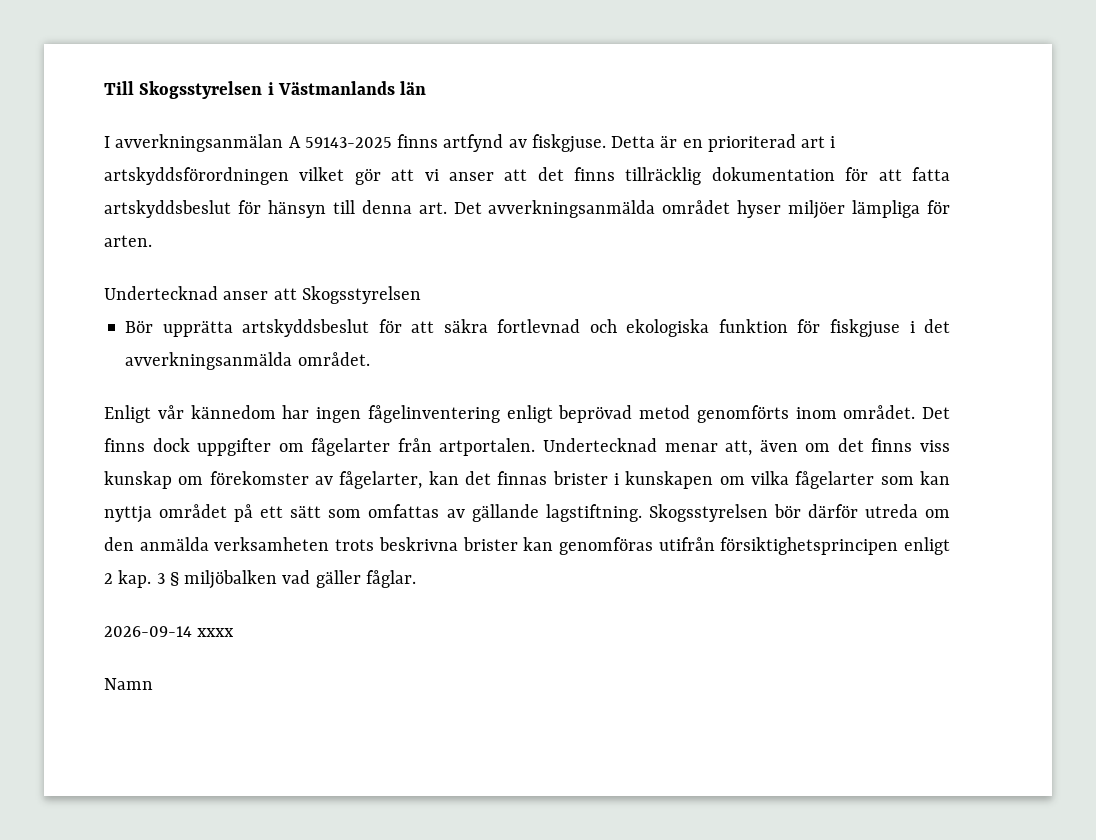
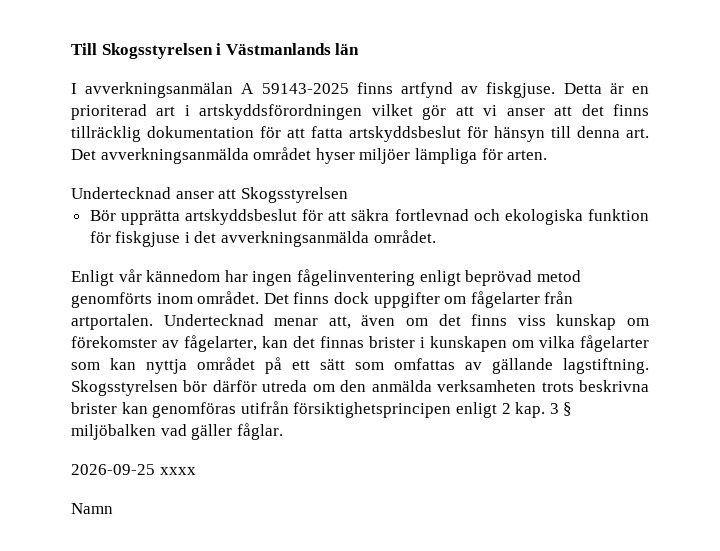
- 2026-09-14 xxxx
+ 2026-09-25 xxxx

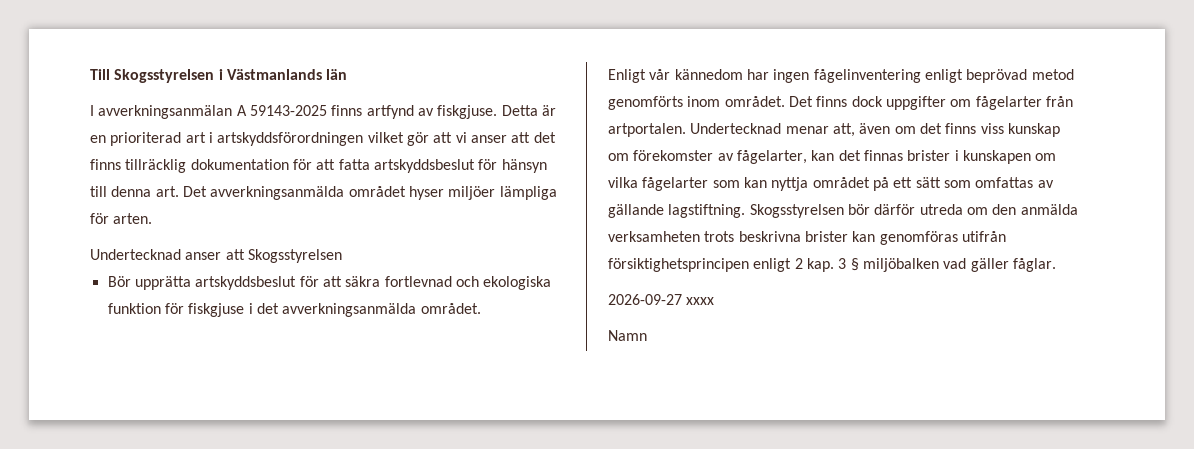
- 2026-09-25 xxxx
+ 2026-09-27 xxxx

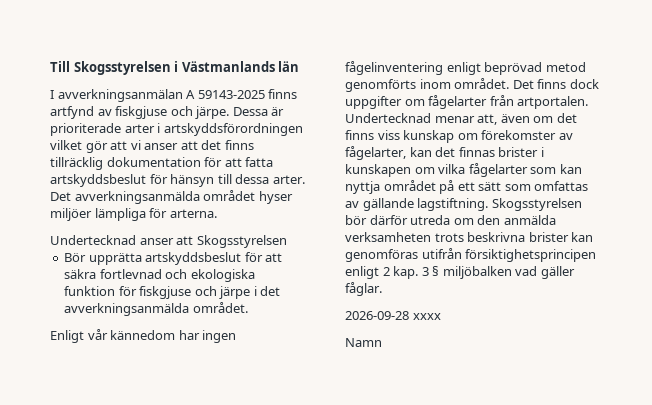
- I avverkningsanmälan A 59143-2025 finns artfynd av fiskgjuse. Detta är en prioriterad art i artskyddsförordningen vilket gör att vi anser att det finns tillräcklig dokumentation för att fatta artskyddsbeslut för hänsyn till denna art. Det avverkningsanmälda området hyser miljöer lämpliga för arten.
+ I avverkningsanmälan A 59143-2025 finns artfynd av fiskgjuse och järpe. Dessa är prioriterade arter i artskyddsförordningen vilket gör att vi anser att det finns tillräcklig dokumentation för att fatta artskyddsbeslut för hänsyn till dessa arter. Det avverkningsanmälda området hyser miljöer lämpliga för arterna.
- Bör upprätta artskyddsbeslut för att säkra fortlevnad och ekologiska funktion för fiskgjuse i det avverkningsanmälda området.
+ Bör upprätta artskyddsbeslut för att säkra fortlevnad och ekologiska funktion för fiskgjuse och järpe i det avverkningsanmälda området.
- 2026-09-27 xxxx
+ 2026-09-28 xxxx

